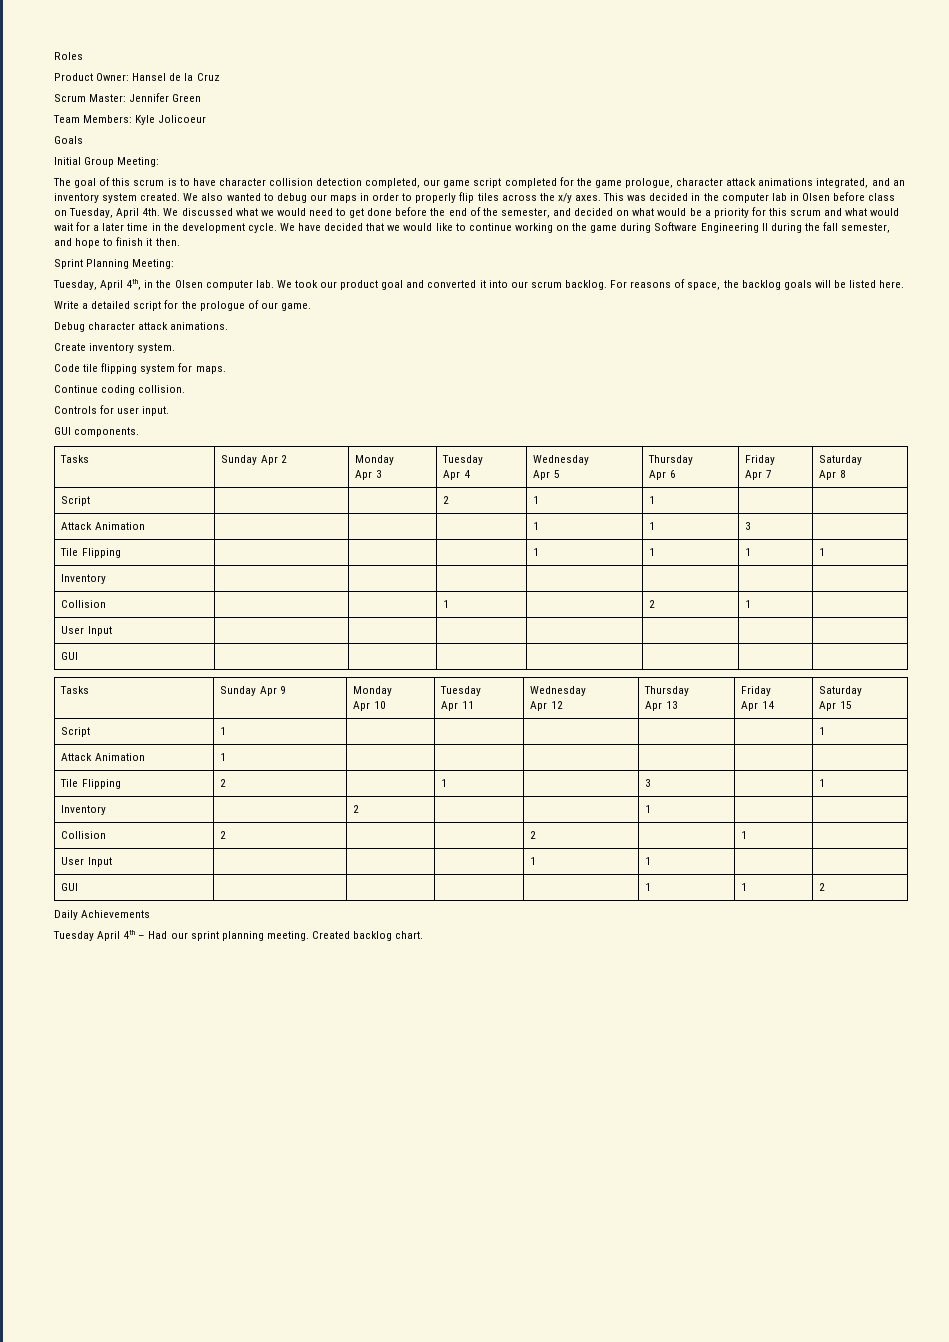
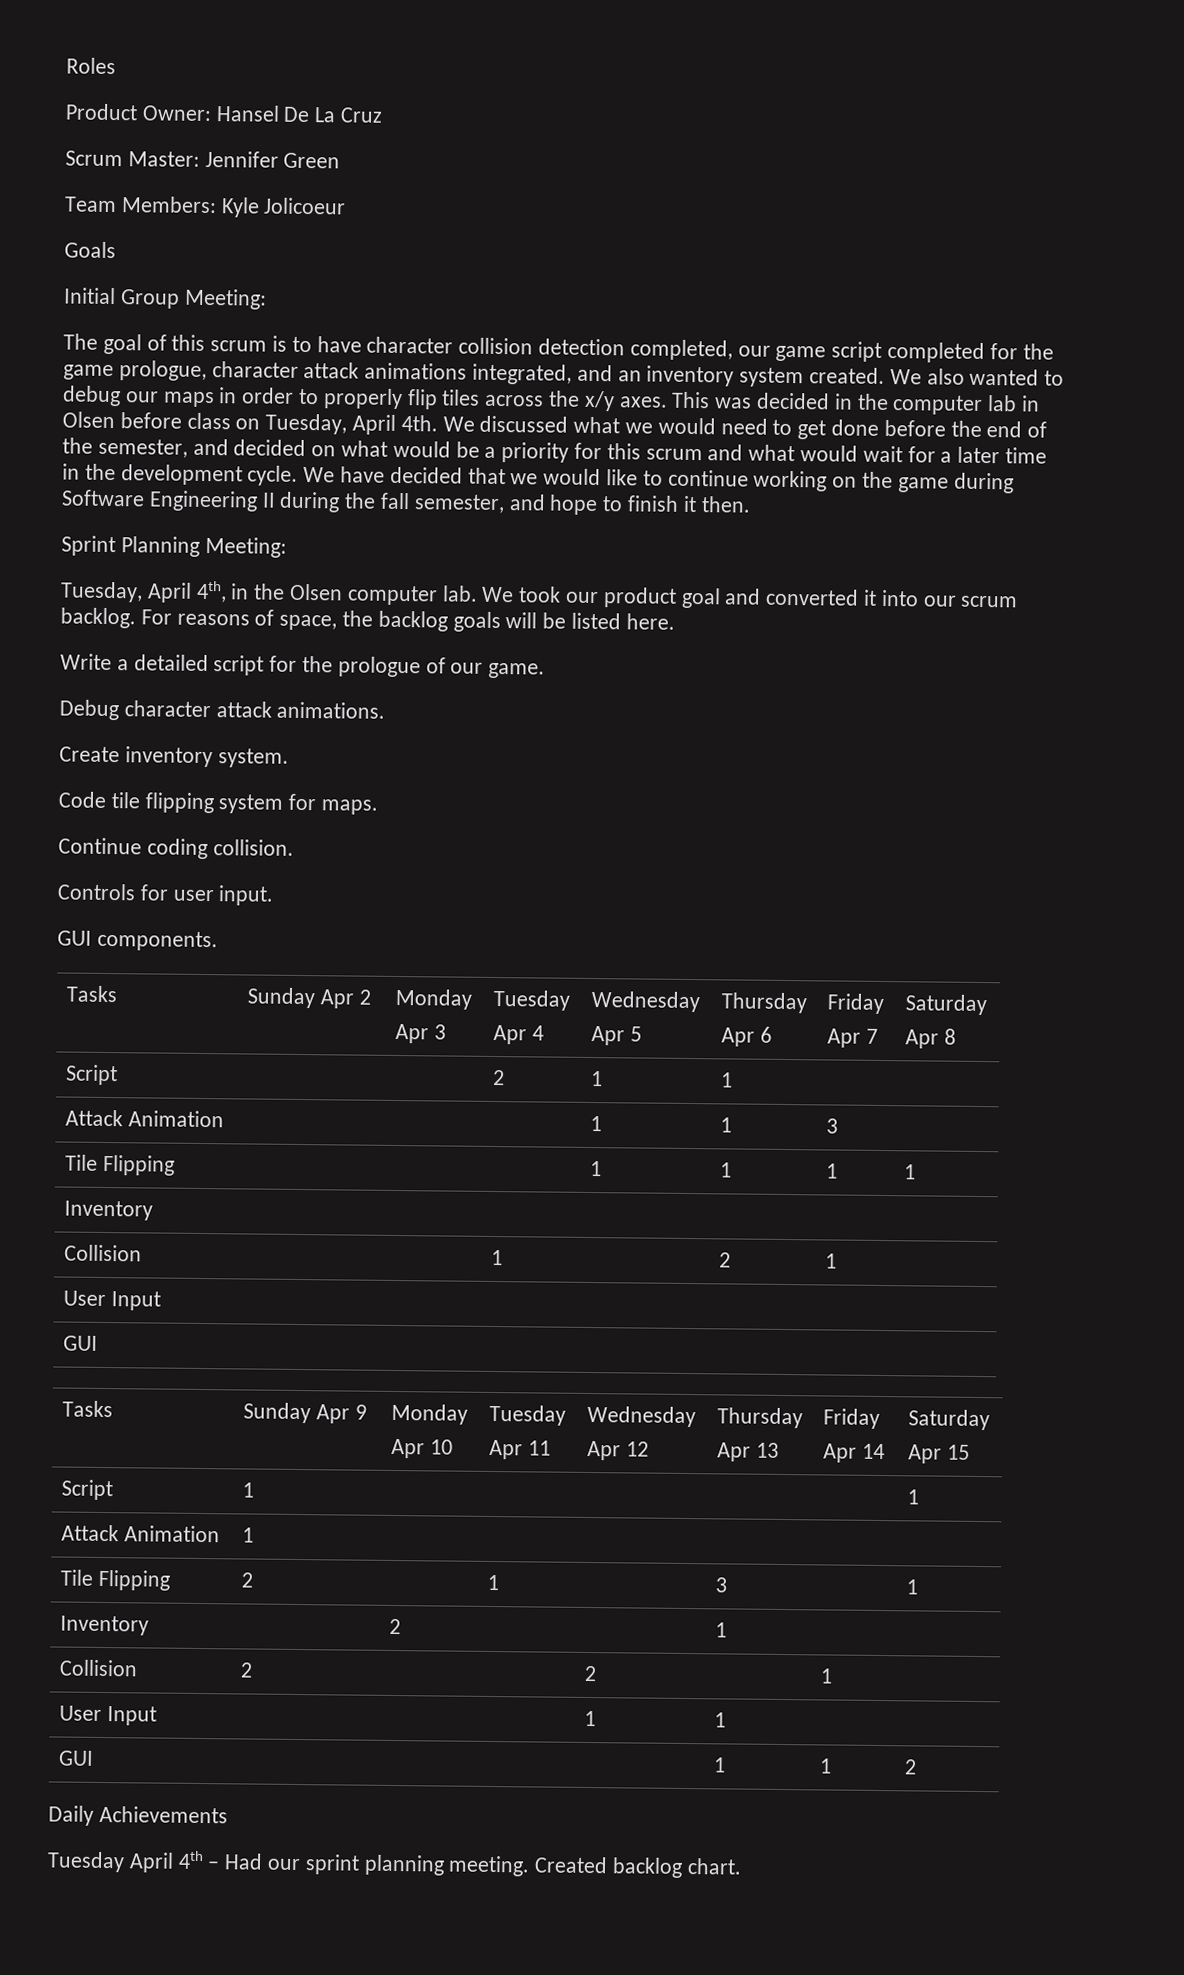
- Product Owner: Hansel de la Cruz
+ Product Owner: Hansel De La Cruz

